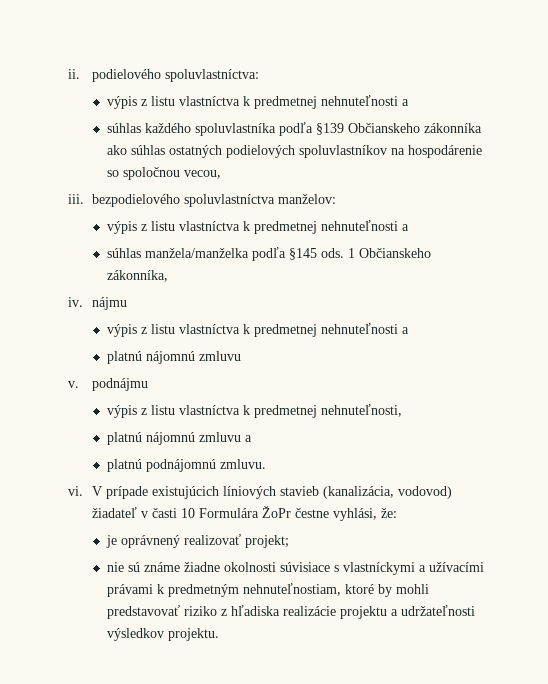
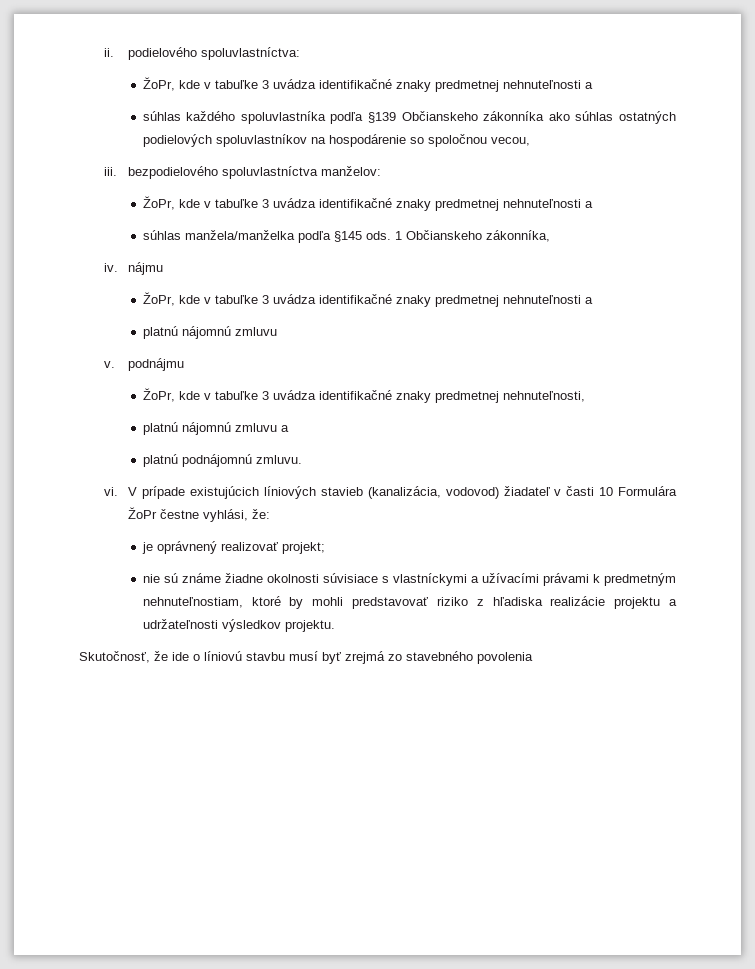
  ii. podielového spoluvlastníctva:
- výpis z listu vlastníctva k predmetnej nehnuteľnosti a
+ ŽoPr, kde v tabuľke 3 uvádza identifikačné znaky predmetnej nehnuteľnosti a
  iii. bezpodielového spoluvlastníctva manželov:
- výpis z listu vlastníctva k predmetnej nehnuteľnosti a
+ ŽoPr, kde v tabuľke 3 uvádza identifikačné znaky predmetnej nehnuteľnosti a
  iv. nájmu
- výpis z listu vlastníctva k predmetnej nehnuteľnosti a
+ ŽoPr, kde v tabuľke 3 uvádza identifikačné znaky predmetnej nehnuteľnosti a
- výpis z listu vlastníctva k predmetnej nehnuteľnosti,
+ ŽoPr, kde v tabuľke 3 uvádza identifikačné znaky predmetnej nehnuteľnosti,
+ Skutočnosť, že ide o líniovú stavbu musí byť zrejmá zo stavebného povolenia

